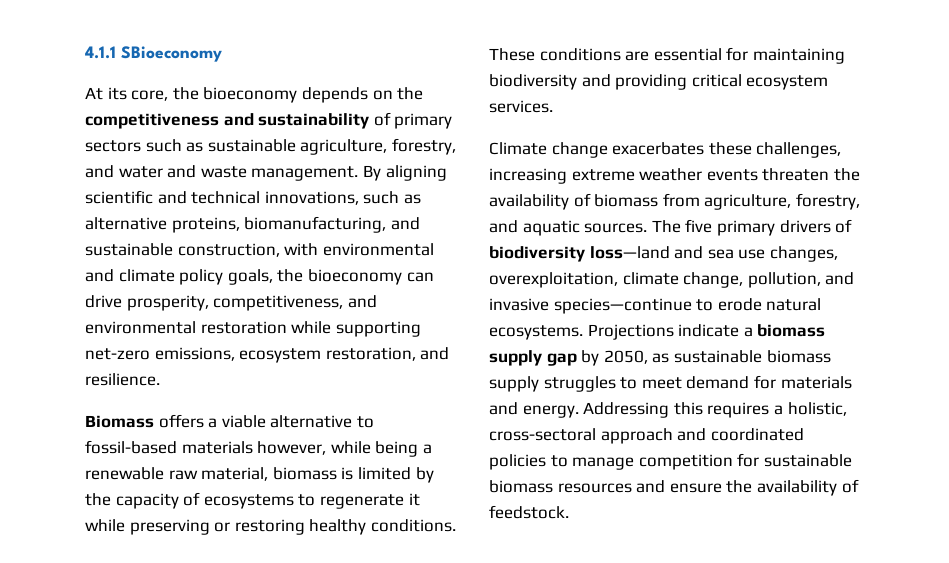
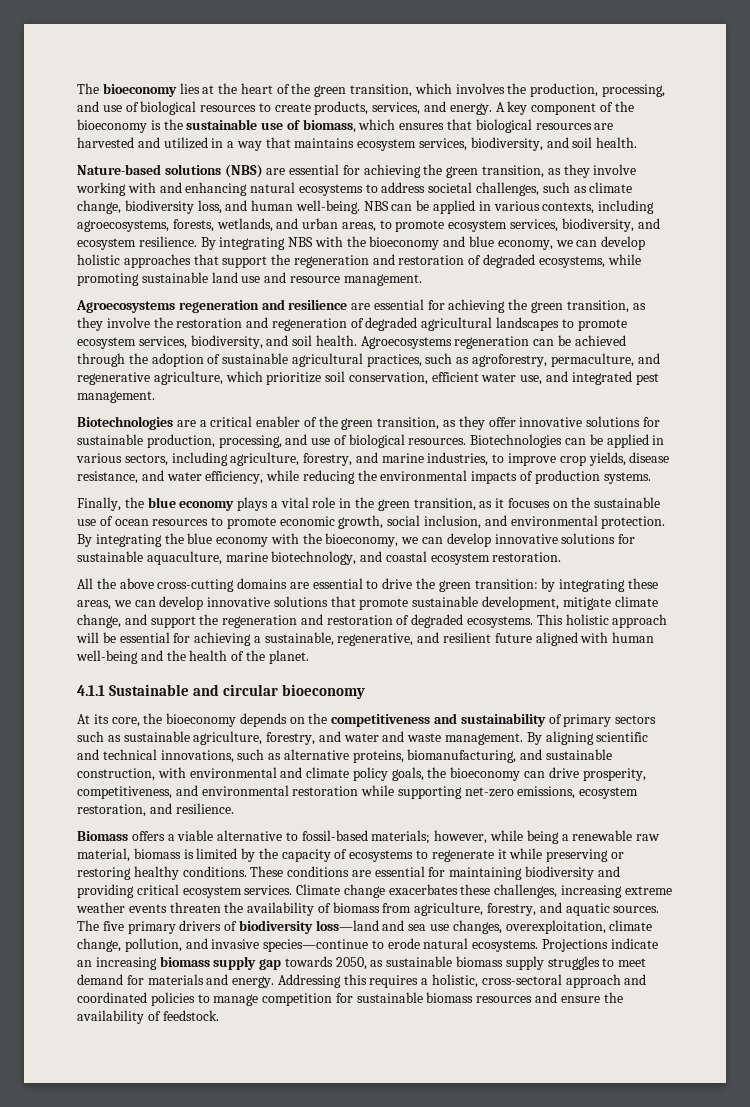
- 4.1.1 SBioeconomy
+ The bioeconomy lies at the heart of the green transition, which involves the production, processing, and use of biological resources to create products, services, and energy. A key component of the bioeconomy is the sustainable use of biomass, which ensures that biological resources are harvested and utilized in a way that maintains ecosystem services, biodiversity, and soil health.
+ Nature-based solutions (NBS) are essential for achieving the green transition, as they involve working with and enhancing natural ecosystems to address societal challenges, such as climate change, biodiversity loss, and human well-being. NBS can be applied in various contexts, including agroecosystems, forests, wetlands, and urban areas, to promote ecosystem services, biodiversity, and ecosystem resilience. By integrating NBS with the bioeconomy and blue economy, we can develop holistic approaches that support the regeneration and restoration of degraded ecosystems, while promoting sustainable land use and resource management.
+ Agroecosystems regeneration and resilience are essential for achieving the green transition, as they involve the restoration and regeneration of degraded agricultural landscapes to promote ecosystem services, biodiversity, and soil health. Agroecosystems regeneration can be achieved through the adoption of sustainable agricultural practices, such as agroforestry, permaculture, and regenerative agriculture, which prioritize soil conservation, efficient water use, and integrated pest management.
+ Biotechnologies are a critical enabler of the green transition, as they offer innovative solutions for sustainable production, processing, and use of biological resources. Biotechnologies can be applied in various sectors, including agriculture, forestry, and marine industries, to improve crop yields, disease resistance, and water efficiency, while reducing the environmental impacts of production systems.
+ Finally, the blue economy plays a vital role in the green transition, as it focuses on the sustainable use of ocean resources to promote economic growth, social inclusion, and environmental protection. By integrating the blue economy with the bioeconomy, we can develop innovative solutions for sustainable aquaculture, marine biotechnology, and coastal ecosystem restoration.
+ All the above cross-cutting domains are essential to drive the green transition: by integrating these areas, we can develop innovative solutions that promote sustainable development, mitigate climate change, and support the regeneration and restoration of degraded ecosystems. This holistic approach will be essential for achieving a sustainable, regenerative, and resilient future aligned with human well-being and the health of the planet.
+ 4.1.1 Sustainable and circular bioeconomy
- Biomass offers a viable alternative to fossil-based materials however, while being a renewable raw material, biomass is limited by the capacity of ecosystems to regenerate it while preserving or restoring healthy conditions.
+ Biomass offers a viable alternative to fossil-based materials; however, while being a renewable raw material, biomass is limited by the capacity of ecosystems to regenerate it while preserving or restoring healthy conditions.
- These conditions are essential for maintaining biodiversity and providing critical ecosystem services.
- Climate change exacerbates these challenges, increasing extreme weather events threaten the availability of biomass from agriculture, forestry, and aquatic sources.
+ These conditions are essential for maintaining biodiversity and providing critical ecosystem services. Climate change exacerbates these challenges, increasing extreme weather events threaten the availability of biomass from agriculture, forestry, and aquatic sources.
- Projections indicate a biomass supply gap by 2050, as sustainable biomass supply struggles to meet demand for materials and energy.
+ Projections indicate an increasing biomass supply gap towards 2050, as sustainable biomass supply struggles to meet demand for materials and energy.

